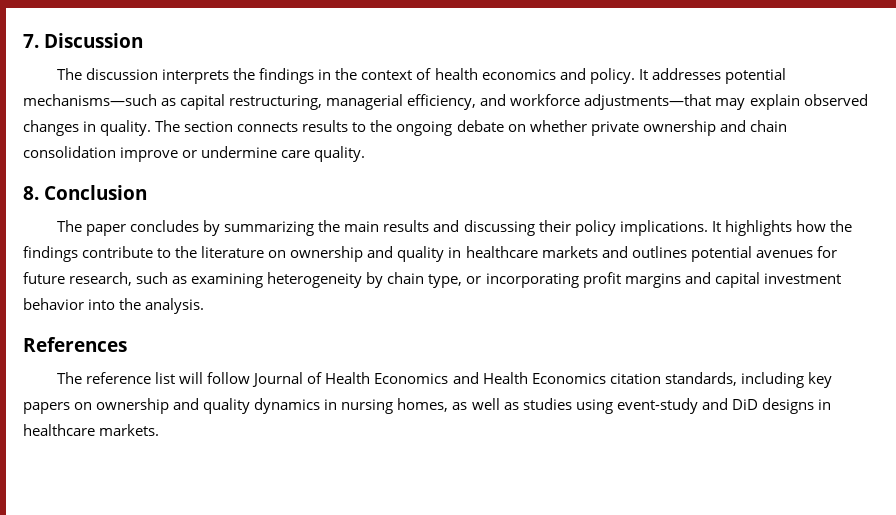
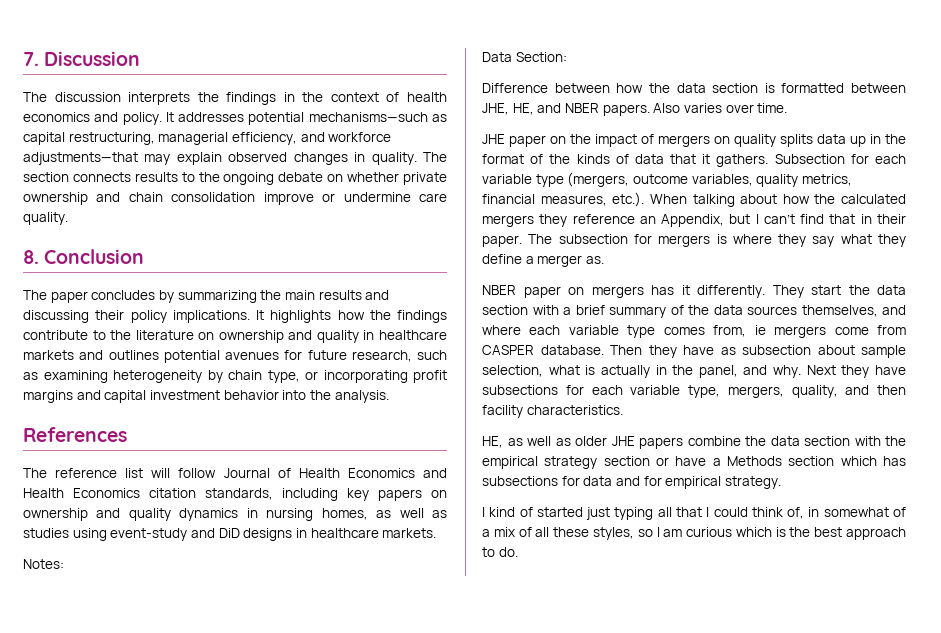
+ Notes:
+ Data Section:
+ Difference between how the data section is formatted between JHE, HE, and NBER papers. Also varies over time.
+ JHE paper on the impact of mergers on quality splits data up in the format of the kinds of data that it gathers. Subsection for each variable type (mergers, outcome variables, quality metrics, financial measures, etc.). When talking about how the calculated mergers they reference an Appendix, but I can’t find that in their paper. The subsection for mergers is where they say what they define a merger as.
+ NBER paper on mergers has it differently. They start the data section with a brief summary of the data sources themselves, and where each variable type comes from, ie mergers come from CASPER database. Then they have as subsection about sample selection, what is actually in the panel, and why. Next they have subsections for each variable type, mergers, quality, and then facility characteristics.
+ HE, as well as older JHE papers combine the data section with the empirical strategy section or have a Methods section which has subsections for data and for empirical strategy.
+ I kind of started just typing all that I could think of, in somewhat of a mix of all these styles, so I am curious which is the best approach to do.

